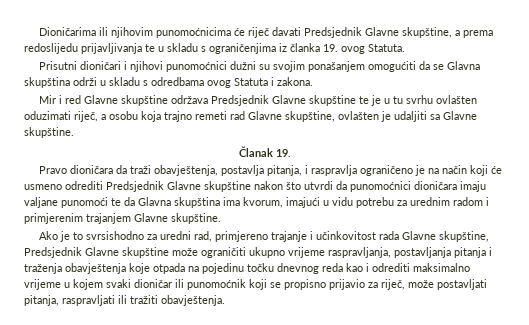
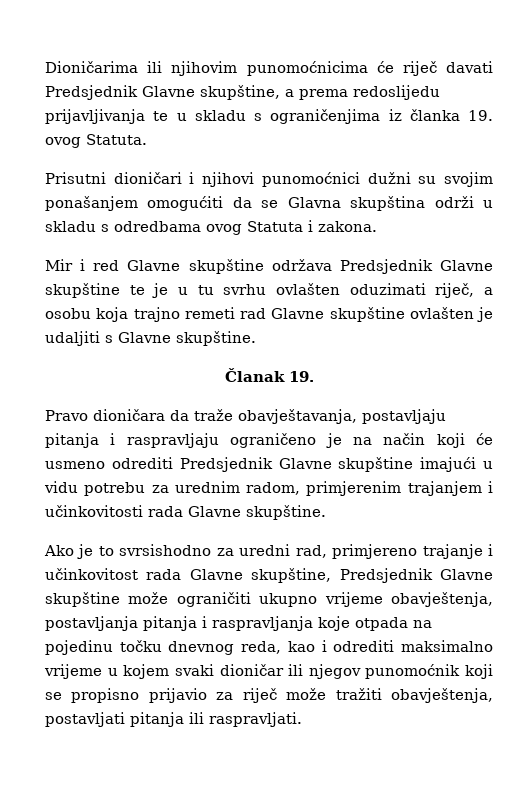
- Mir i red Glavne skupštine održava Predsjednik Glavne skupštine te je u tu svrhu ovlašten oduzimati riječ, a osobu koja trajno remeti rad Glavne skupštine, ovlašten je udaljiti sa Glavne skupštine.
+ Mir i red Glavne skupštine održava Predsjednik Glavne skupštine te je u tu svrhu ovlašten oduzimati riječ, a osobu koja trajno remeti rad Glavne skupštine ovlašten je udaljiti s Glavne skupštine.
- Pravo dioničara da traži obavještenja, postavlja pitanja, i raspravlja ograničeno je na način koji će usmeno odrediti Predsjednik Glavne skupštine nakon što utvrdi da punomoćnici dioničara imaju valjane punomoći te da Glavna skupština ima kvorum, imajući u vidu potrebu za urednim radom i primjerenim trajanjem Glavne skupštine.
+ Pravo dioničara da traže obavještavanja, postavljaju pitanja i raspravljaju ograničeno je na način koji će usmeno odrediti Predsjednik Glavne skupštine imajući u vidu potrebu za urednim radom, primjerenim trajanjem i učinkovitosti rada Glavne skupštine.
- Ako je to svrsishodno za uredni rad, primjereno trajanje i učinkovitost rada Glavne skupštine, Predsjednik Glavne skupštine može ograničiti ukupno vrijeme raspravljanja, postavljanja pitanja i traženja obavještenja koje otpada na pojedinu točku dnevnog reda kao i odrediti maksimalno vrijeme u kojem svaki dioničar ili punomoćnik koji se propisno prijavio za riječ, može postavljati pitanja, raspravljati ili tražiti obavještenja.
+ Ako je to svrsishodno za uredni rad, primjereno trajanje i učinkovitost rada Glavne skupštine, Predsjednik Glavne skupštine može ograničiti ukupno vrijeme obavještenja, postavljanja pitanja i raspravljanja koje otpada na pojedinu točku dnevnog reda, kao i odrediti maksimalno vrijeme u kojem svaki dioničar ili njegov punomoćnik koji se propisno prijavio za riječ može tražiti obavještenja, postavljati pitanja ili raspravljati.

